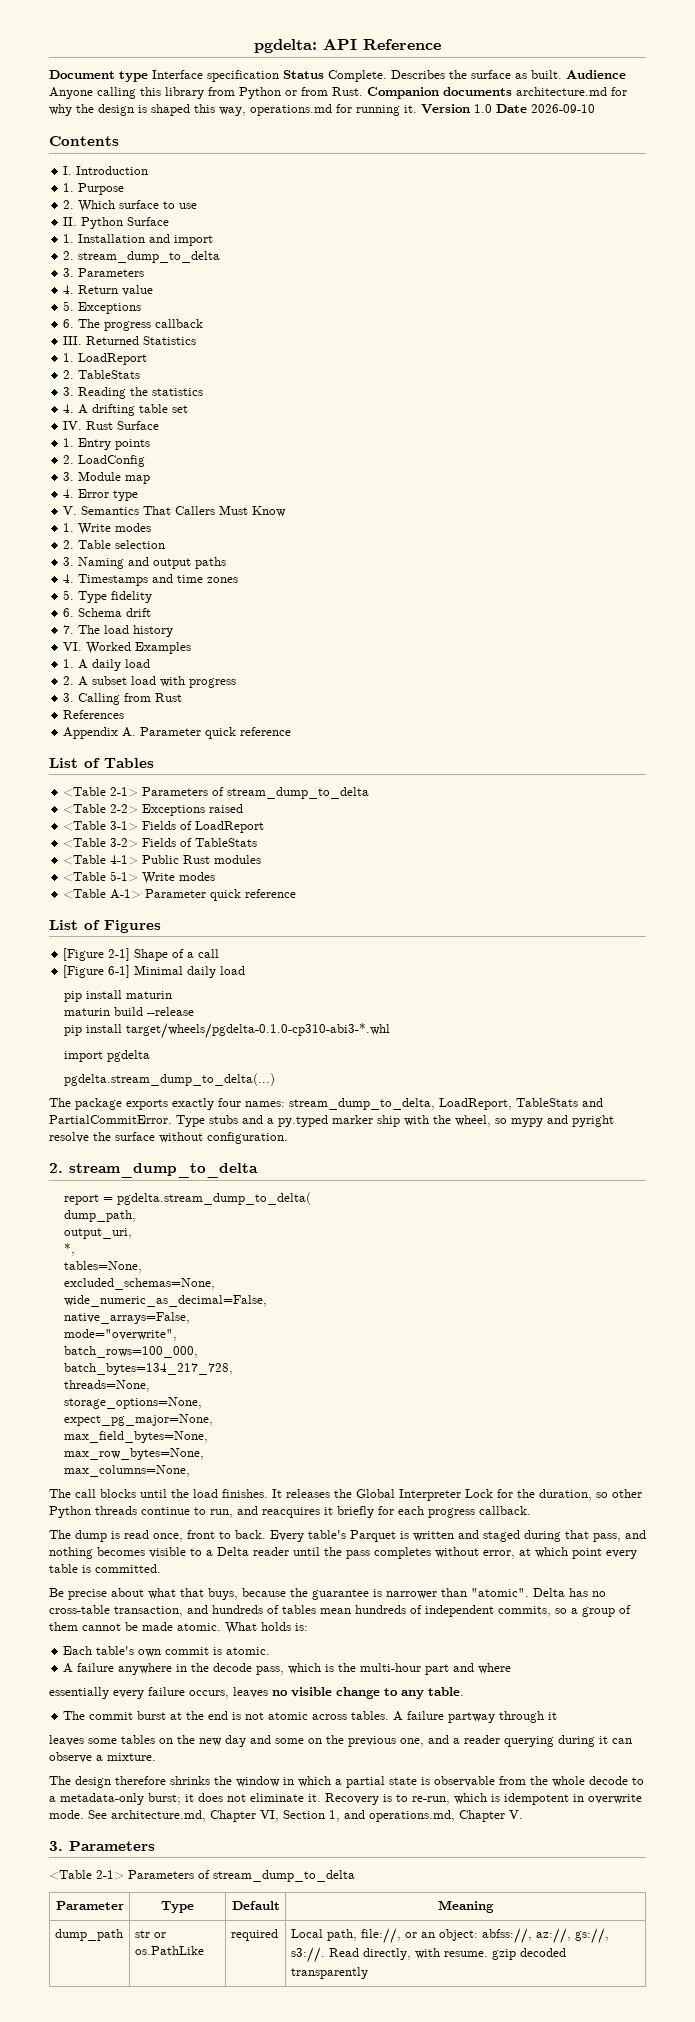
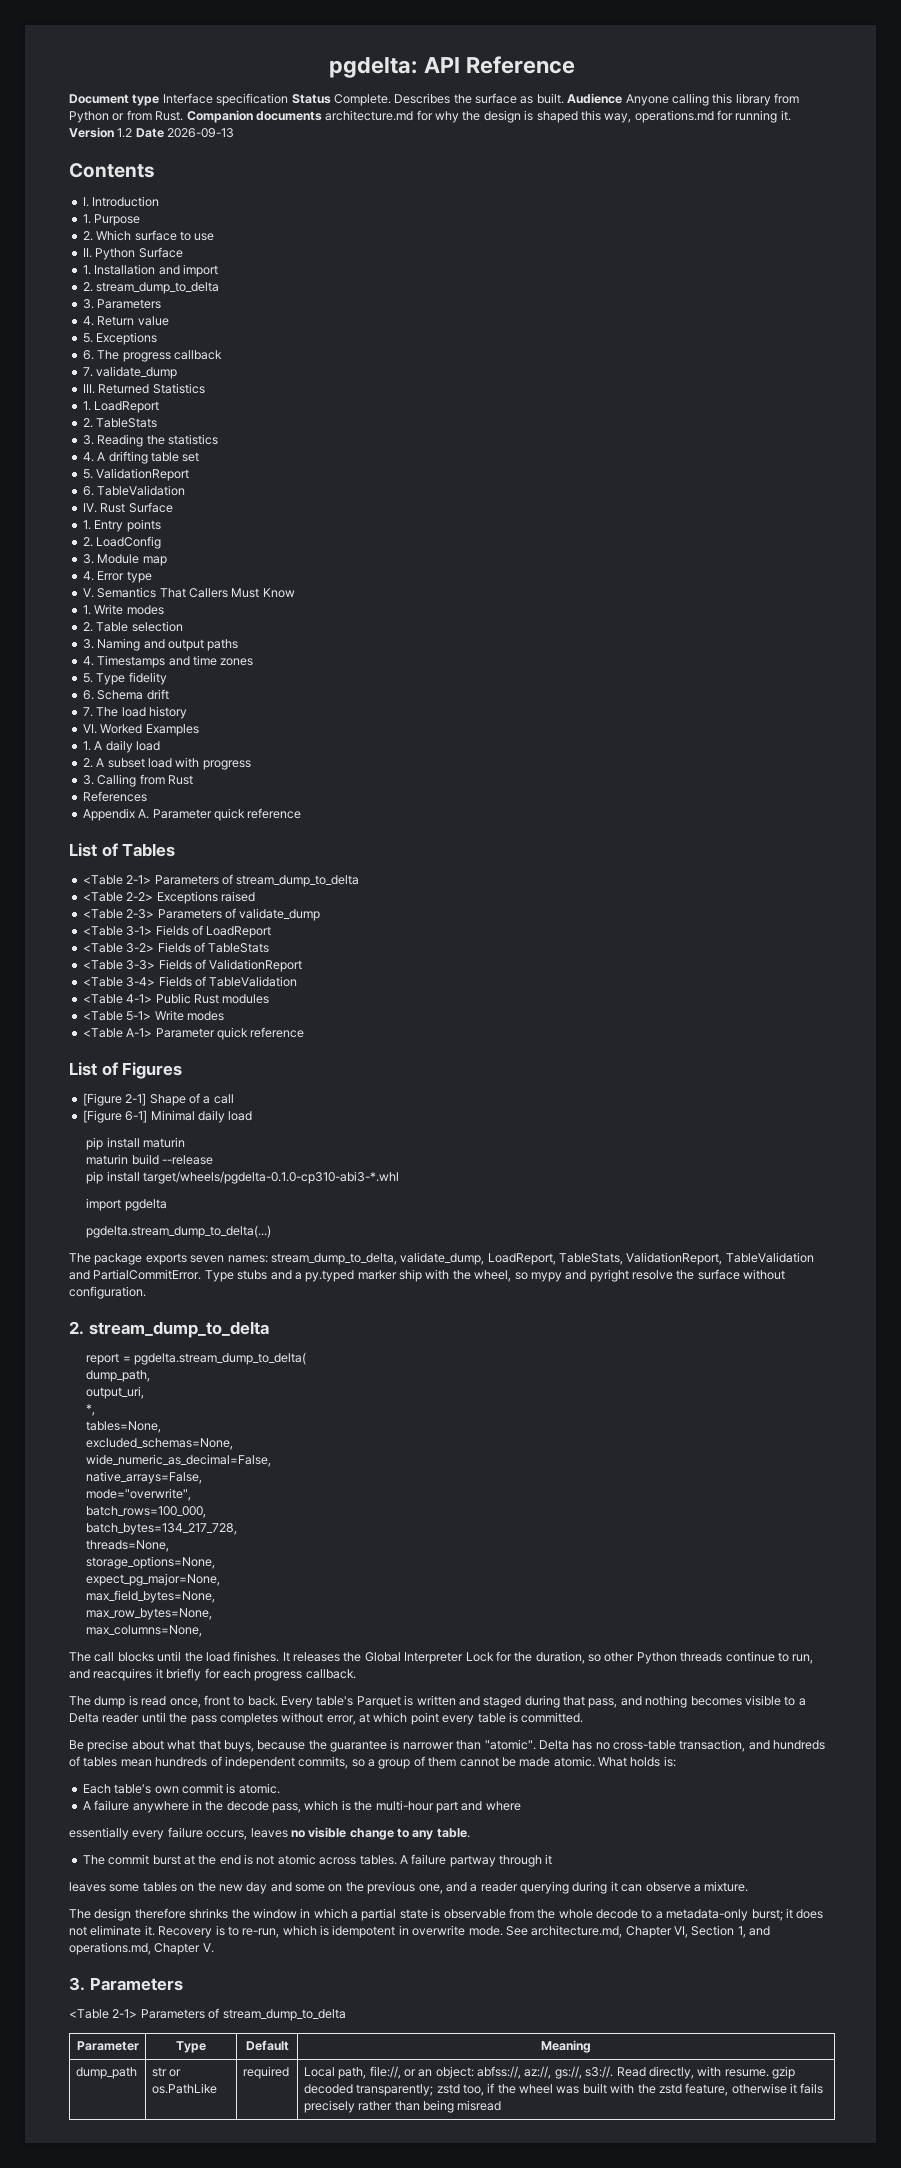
- Version 1.0 Date 2026-09-10
+ Version 1.2 Date 2026-09-13
+ 7. validate_dump
+ 5. ValidationReport
+ 6. TableValidation
+ <Table 2-3> Parameters of validate_dump
+ <Table 3-3> Fields of ValidationReport
+ <Table 3-4> Fields of TableValidation
- The package exports exactly four names: stream_dump_to_delta, LoadReport, TableStats and PartialCommitError.
+ The package exports seven names: stream_dump_to_delta, validate_dump, LoadReport, TableStats, ValidationReport, TableValidation and PartialCommitError.
- Read directly, with resume. gzip decoded transparently
+ Read directly, with resume. gzip decoded transparently; zstd too, if the wheel was built with the zstd feature, otherwise it fails precisely rather than being misread

